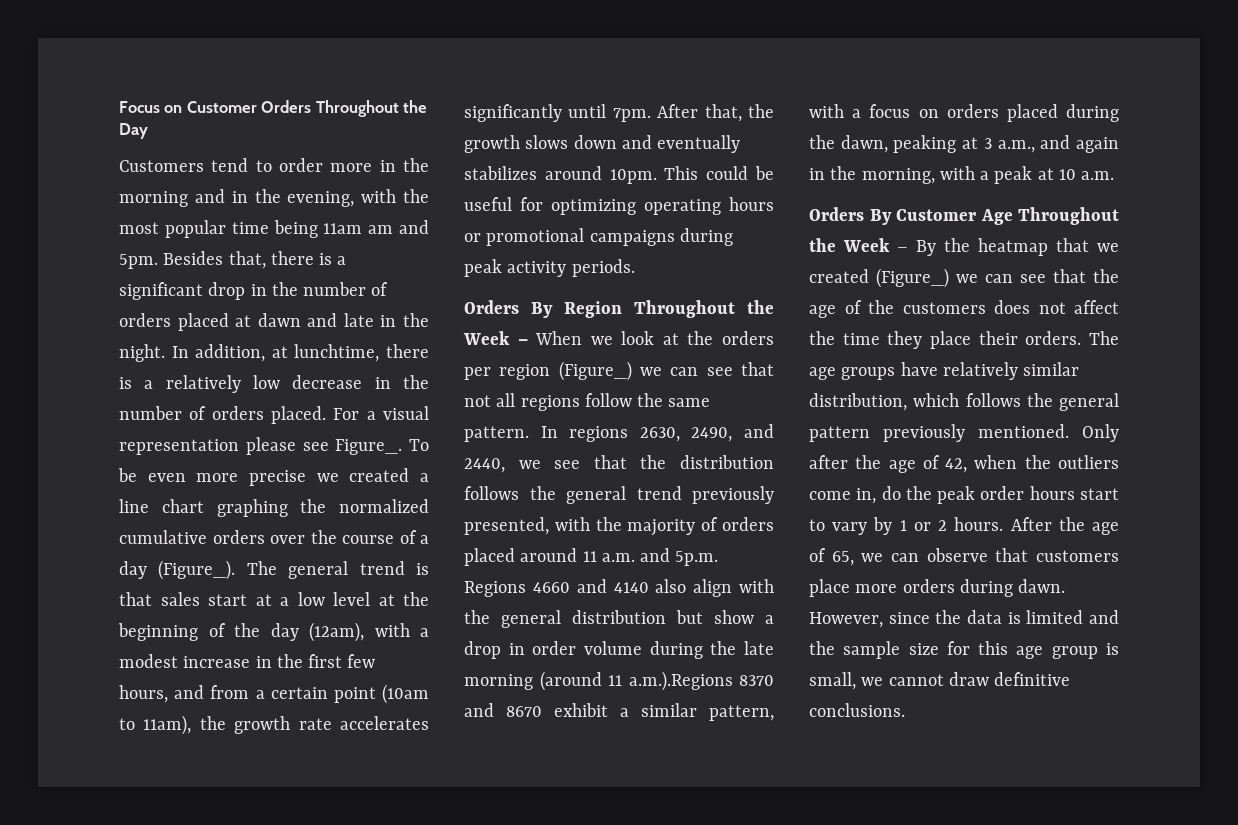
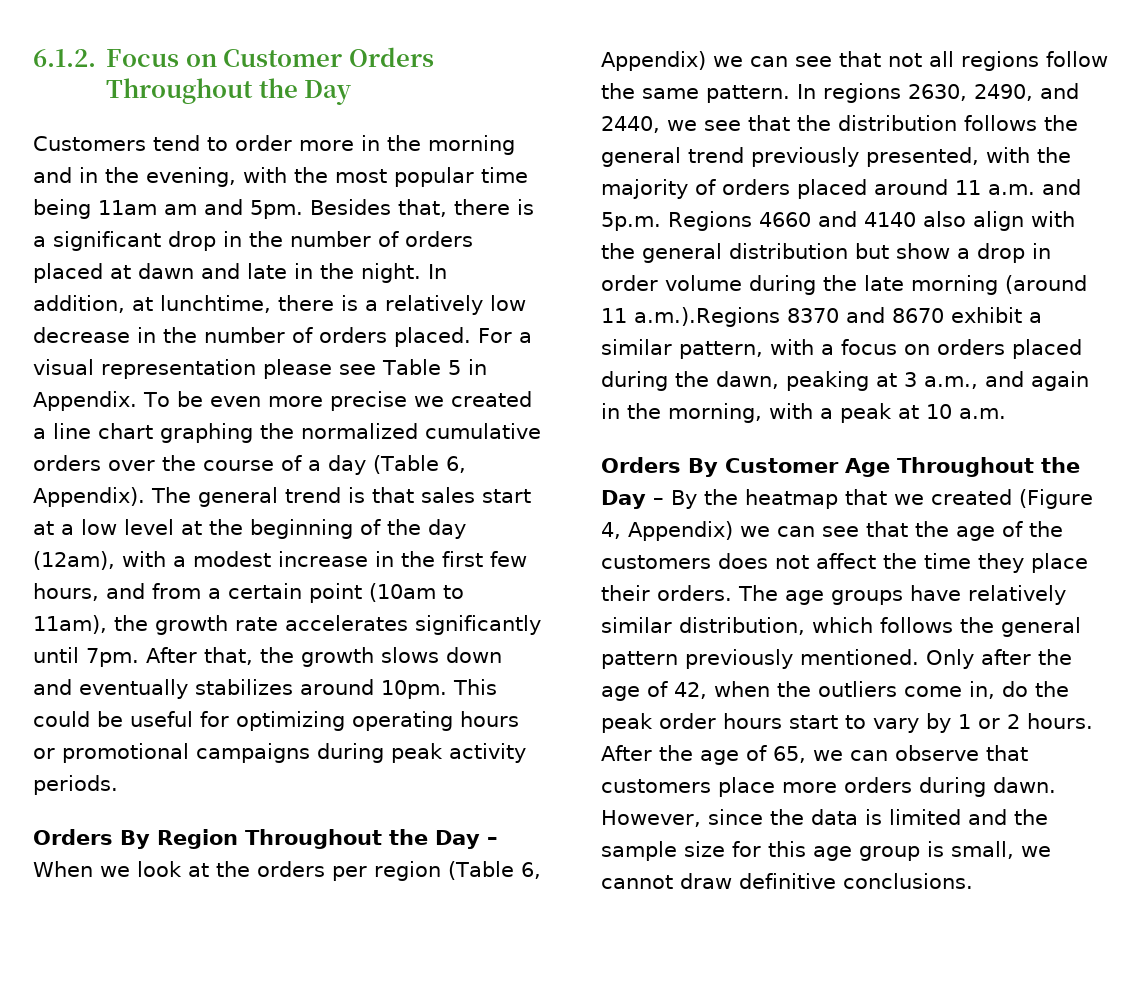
- Focus on Customer Orders Throughout the Day
+ 6.1.2. Focus on Customer Orders Throughout the Day
- For a visual representation please see Figure_.
+ For a visual representation please see Table 5 in Appendix.
- To be even more precise we created a line chart graphing the normalized cumulative orders over the course of a day (Figure_).
+ To be even more precise we created a line chart graphing the normalized cumulative orders over the course of a day (Table 6, Appendix).
- Orders By Region Throughout the Week – When we look at the orders per region (Figure_) we can see that not all regions follow the same pattern.
+ Orders By Region Throughout the Day – When we look at the orders per region (Table 6, Appendix) we can see that not all regions follow the same pattern.
- Orders By Customer Age Throughout the Week – By the heatmap that we created (Figure_) we can see that the age of the customers does not affect the time they place their orders.
+ Orders By Customer Age Throughout the Day – By the heatmap that we created (Figure 4, Appendix) we can see that the age of the customers does not affect the time they place their orders.

